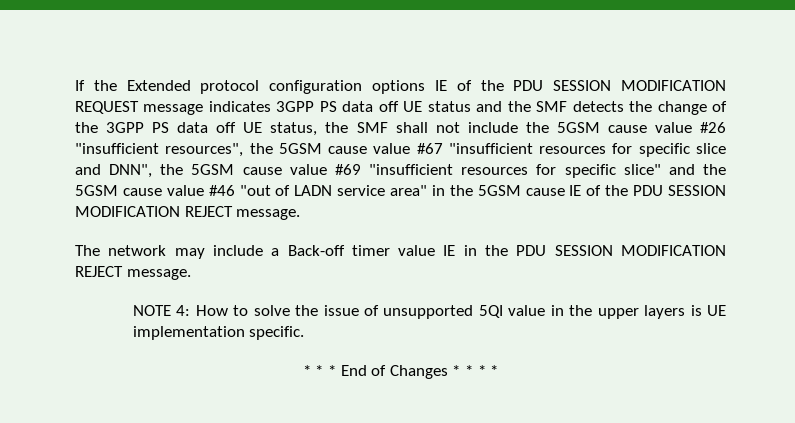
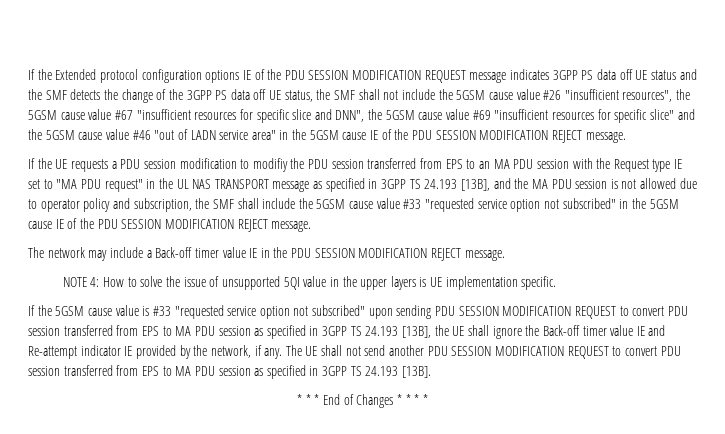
+ If the UE requests a PDU session modification to modifiy the PDU session transferred from EPS to an MA PDU session with the Request type IE set to "MA PDU request" in the UL NAS TRANSPORT message as specified in 3GPP TS 24.193 [13B], and the MA PDU session is not allowed due to operator policy and subscription, the SMF shall include the 5GSM cause value #33 "requested service option not subscribed" in the 5GSM cause IE of the PDU SESSION MODIFICATION REJECT message.
+ If the 5GSM cause value is #33 "requested service option not subscribed" upon sending PDU SESSION MODIFICATION REQUEST to convert PDU session transferred from EPS to MA PDU session as specified in 3GPP TS 24.193 [13B], the UE shall ignore the Back-off timer value IE and Re-attempt indicator IE provided by the network, if any. The UE shall not send another PDU SESSION MODIFICATION REQUEST to convert PDU session transferred from EPS to MA PDU session as specified in 3GPP TS 24.193 [13B].

